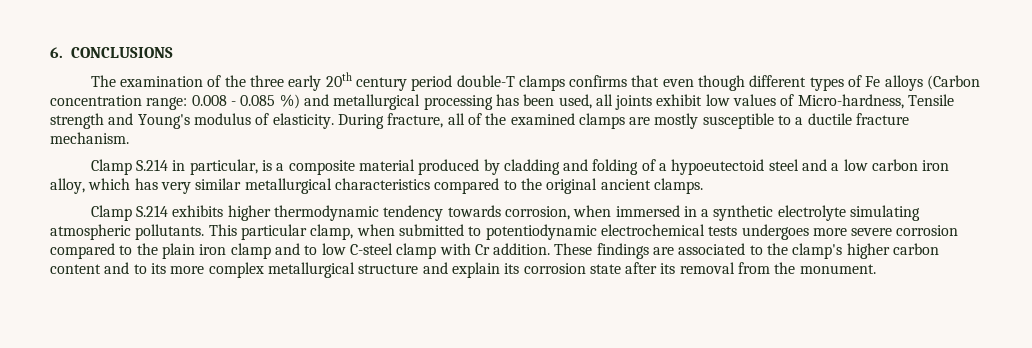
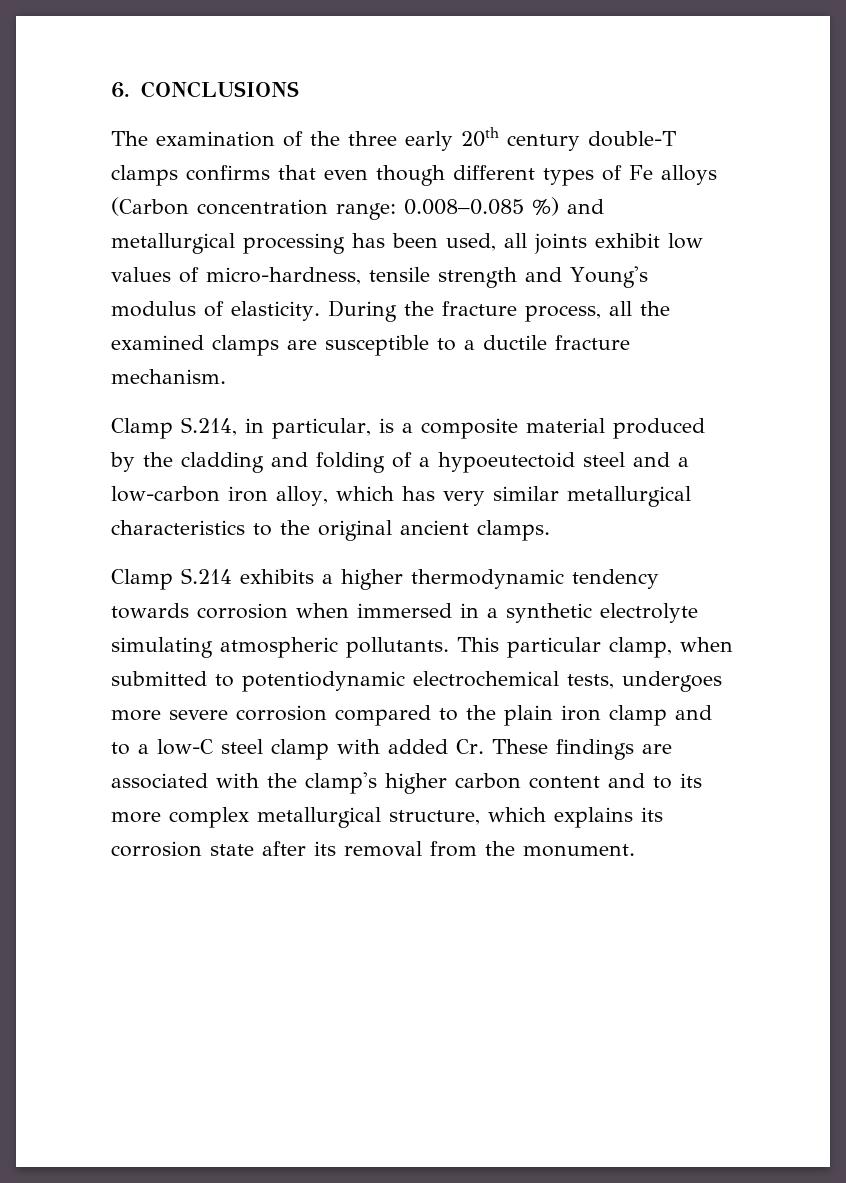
- The examination of the three early 20th century period double-T clamps confirms that even though different types of Fe alloys (Carbon concentration range: 0.008 - 0.085 %) and metallurgical processing has been used, all joints exhibit low values of Micro-hardness, Tensile strength and Young's modulus of elasticity.
+ The examination of the three early 20th century double-T clamps confirms that even though different types of Fe alloys (Carbon concentration range: 0.008–0.085 %) and metallurgical processing has been used, all joints exhibit low values of micro-hardness, tensile strength and Young's modulus of elasticity.
- During fracture, all of the examined clamps are mostly susceptible to a ductile fracture mechanism.
+ During the fracture process, all the examined clamps are susceptible to a ductile fracture mechanism.
- Clamp S.214 in particular, is a composite material produced by cladding and folding of a hypoeutectoid steel and a low carbon iron alloy, which has very similar metallurgical characteristics compared to the original ancient clamps.
+ Clamp S.214, in particular, is a composite material produced by the cladding and folding of a hypoeutectoid steel and a low-carbon iron alloy, which has very similar metallurgical characteristics to the original ancient clamps.
- Clamp S.214 exhibits higher thermodynamic tendency towards corrosion, when immersed in a synthetic electrolyte simulating atmospheric pollutants.
+ Clamp S.214 exhibits a higher thermodynamic tendency towards corrosion when immersed in a synthetic electrolyte simulating atmospheric pollutants.
- This particular clamp, when submitted to potentiodynamic electrochemical tests undergoes more severe corrosion compared to the plain iron clamp and to low C-steel clamp with Cr addition. These findings are associated to the clamp's higher carbon content and to its more complex metallurgical structure and explain its corrosion state after its removal from the monument.
+ This particular clamp, when submitted to potentiodynamic electrochemical tests, undergoes more severe corrosion compared to the plain iron clamp and to a low-C steel clamp with added Cr. These findings are associated with the clamp's higher carbon content and to its more complex metallurgical structure, which explains its corrosion state after its removal from the monument.

